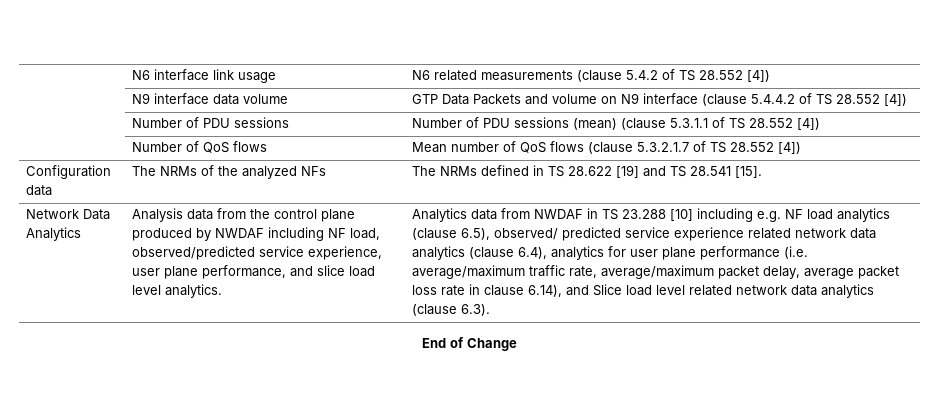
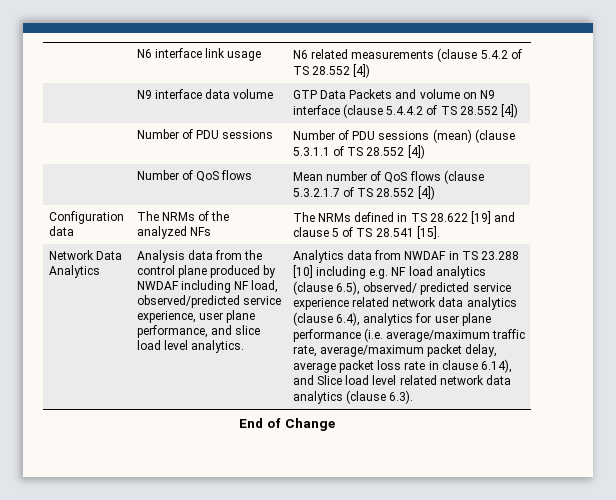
- Configuration data | The NRMs of the analyzed NFs | The NRMs defined in TS 28.622 [19] and TS 28.541 [15].
+ Configuration data | The NRMs of the analyzed NFs | The NRMs defined in TS 28.622 [19] and clause 5 of TS 28.541 [15].

